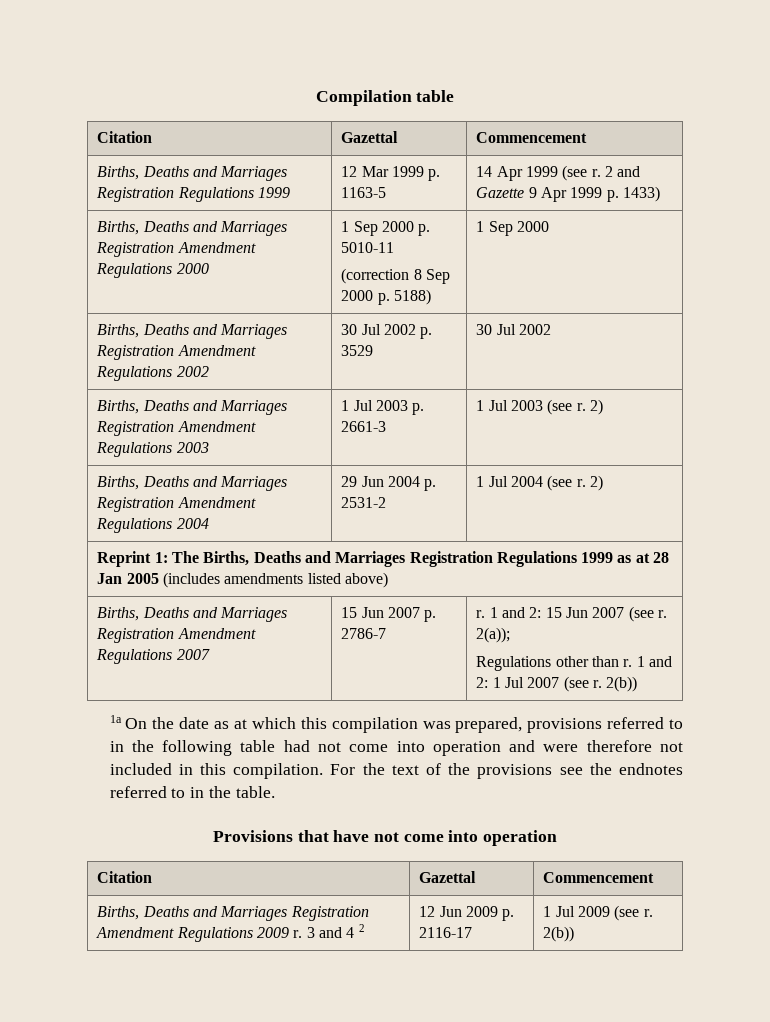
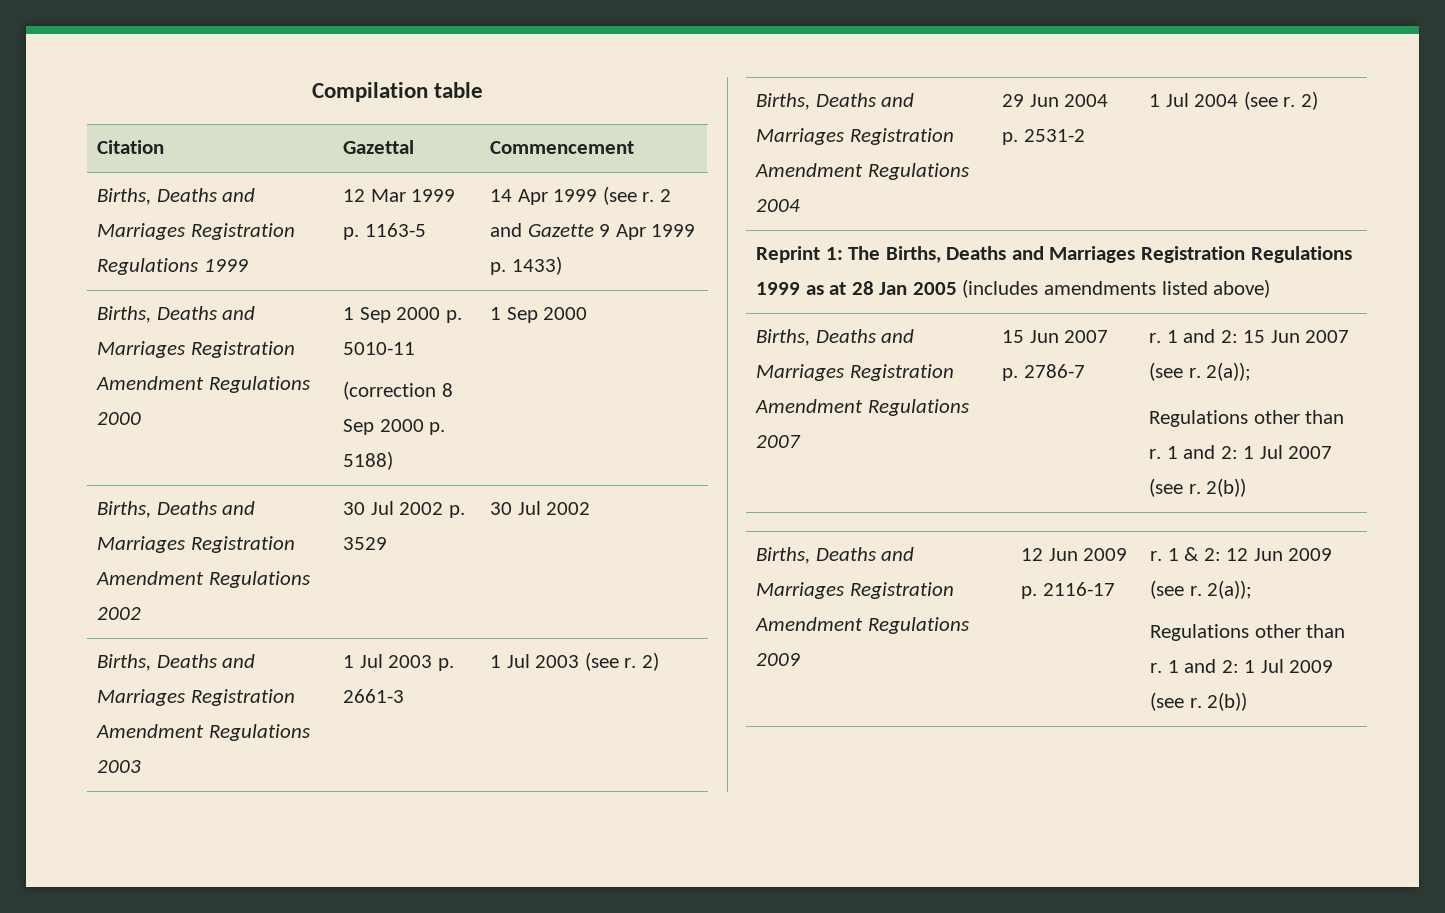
- 1a On the date as at which this compilation was prepared, provisions referred to in the following table had not come into operation and were therefore not included in this compilation. For the text of the provisions see the endnotes referred to in the table.
- Provisions that have not come into operation
- Citation | Gazettal | Commencement
- Births, Deaths and Marriages Registration Amendment Regulations 2009 r. 3 and 4 2 | 12 Jun 2009 p. 2116-17 | 1 Jul 2009 (see r. 2(b))
+ Births, Deaths and Marriages Registration Amendment Regulations 2009 | 12 Jun 2009 p. 2116-17 | r. 1 & 2: 12 Jun 2009 (see r. 2(a));
+ Regulations other than r. 1 and 2: 1 Jul 2009 (see r. 2(b))

